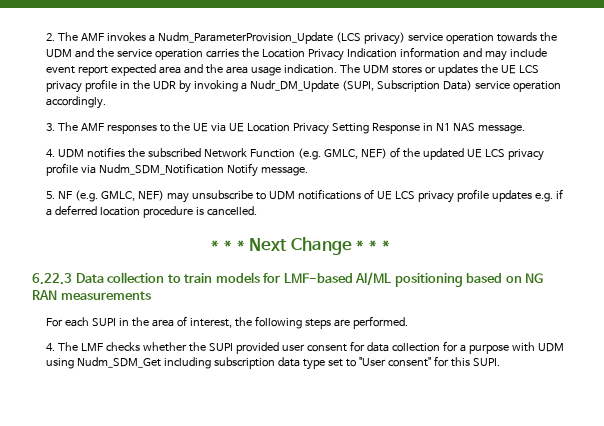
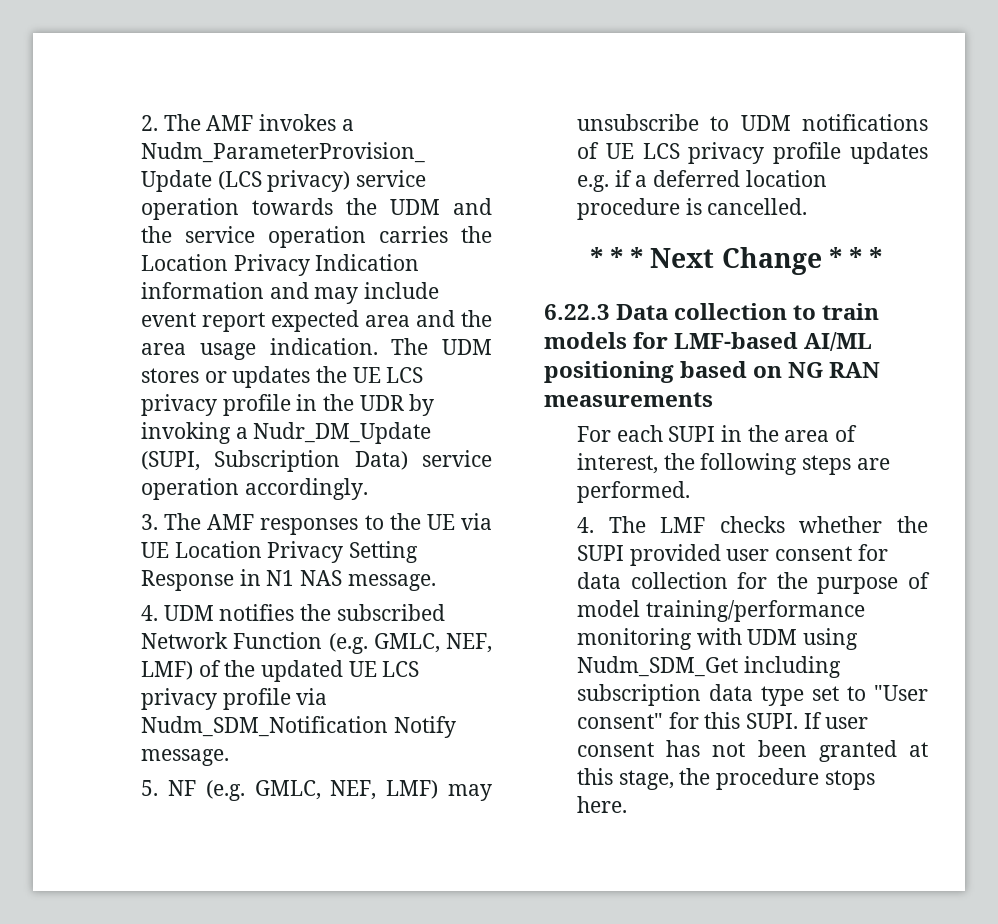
- 4. UDM notifies the subscribed Network Function (e.g. GMLC, NEF) of the updated UE LCS privacy profile via Nudm_SDM_Notification Notify message.
+ 4. UDM notifies the subscribed Network Function (e.g. GMLC, NEF, LMF) of the updated UE LCS privacy profile via Nudm_SDM_Notification Notify message.
- 5. NF (e.g. GMLC, NEF) may unsubscribe to UDM notifications of UE LCS privacy profile updates e.g. if a deferred location procedure is cancelled.
+ 5. NF (e.g. GMLC, NEF, LMF) may unsubscribe to UDM notifications of UE LCS privacy profile updates e.g. if a deferred location procedure is cancelled.
- 4. The LMF checks whether the SUPI provided user consent for data collection for a purpose with UDM using Nudm_SDM_Get including subscription data type set to "User consent" for this SUPI.
+ 4. The LMF checks whether the SUPI provided user consent for data collection for the purpose of model training/performance monitoring with UDM using Nudm_SDM_Get including subscription data type set to "User consent" for this SUPI.
+ If user consent has not been granted at this stage, the procedure stops here.

